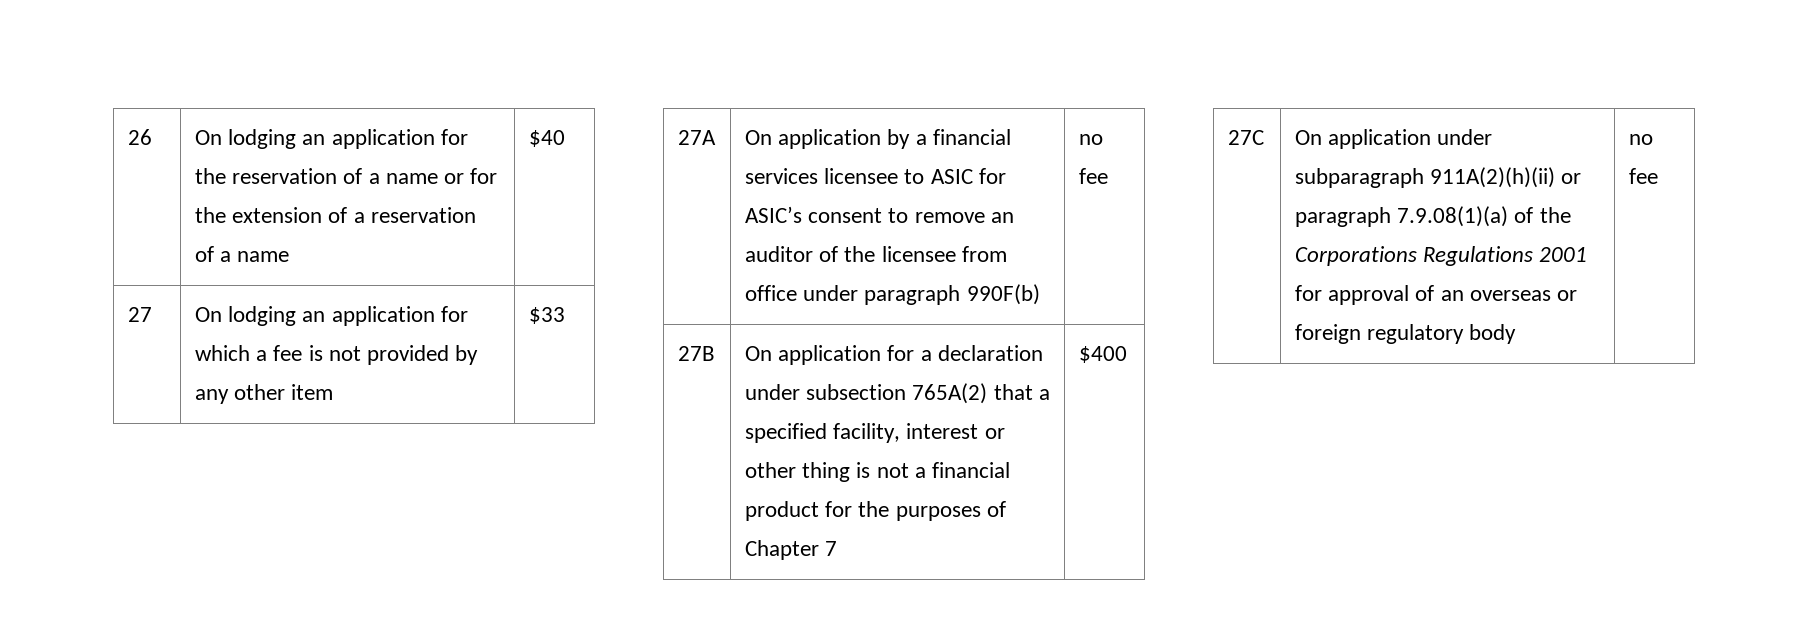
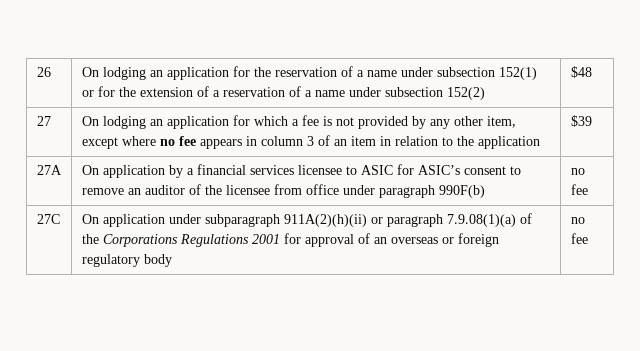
- 26 | On lodging an application for the reservation of a name or for the extension of a reservation of a name | $40
+ 26 | On lodging an application for the reservation of a name under subsection 152(1) or for the extension of a reservation of a name under subsection 152(2) | $48
- 27 | On lodging an application for which a fee is not provided by any other item | $33
+ 27 | On lodging an application for which a fee is not provided by any other item, except where no fee appears in column 3 of an item in relation to the application | $39
- 27B | On application for a declaration under subsection 765A(2) that a specified facility, interest or other thing is not a financial product for the purposes of Chapter 7 | $400

